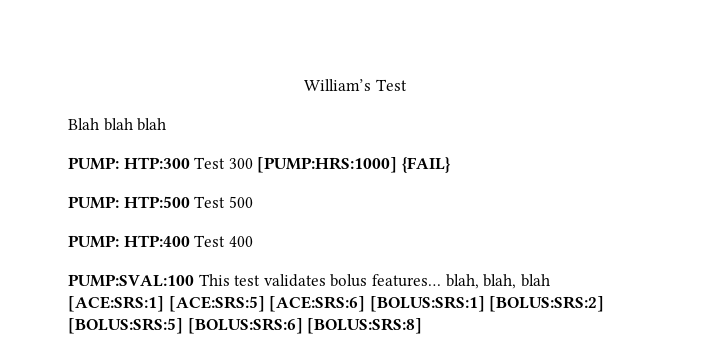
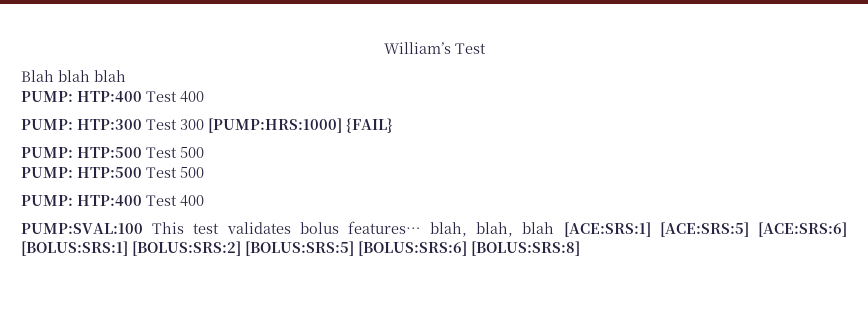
  Blah blah blah
+ PUMP: HTP:400 Test 400
  PUMP: HTP:300 Test 300 [PUMP:HRS:1000] {FAIL}
+ PUMP: HTP:500 Test 500

